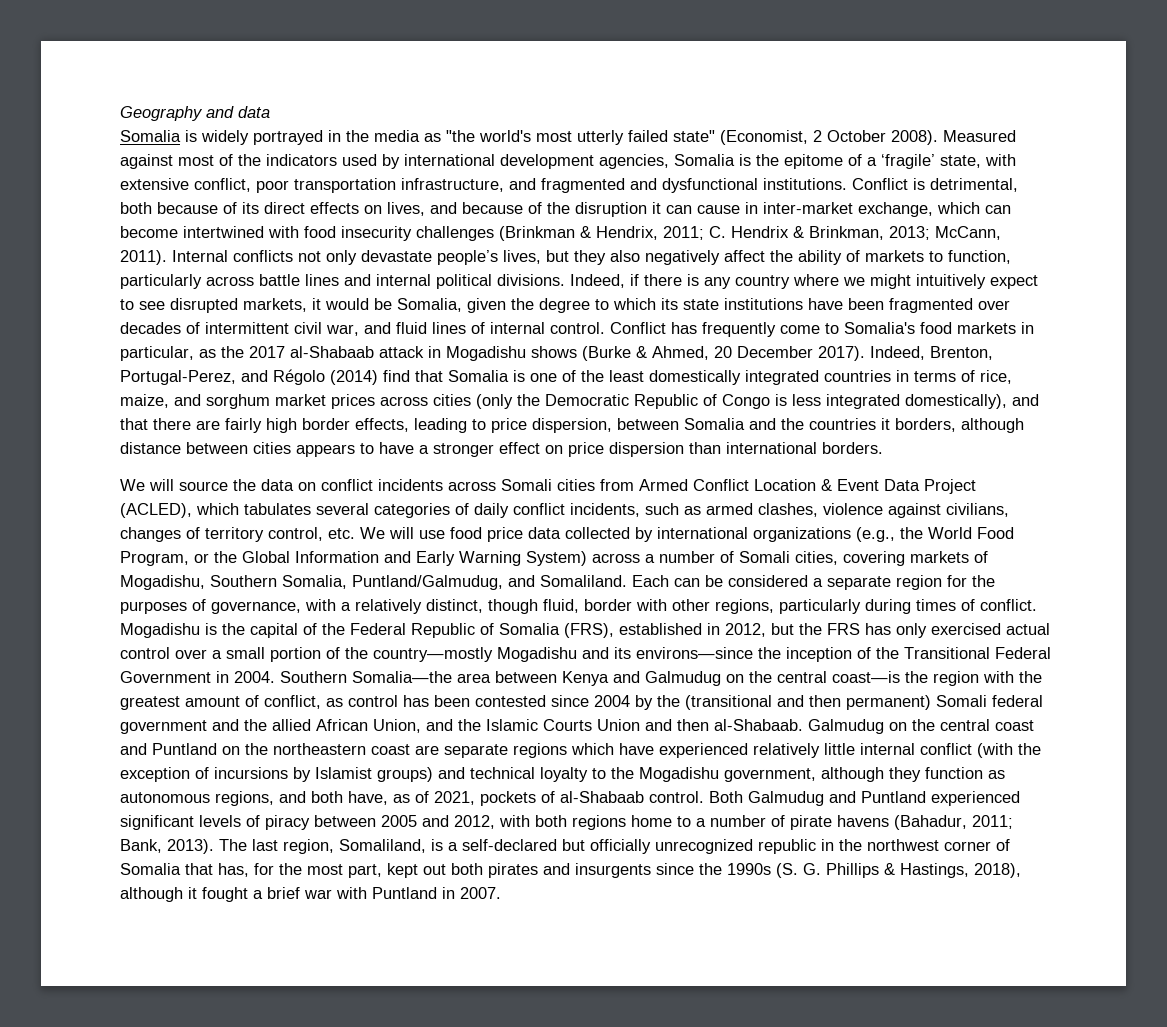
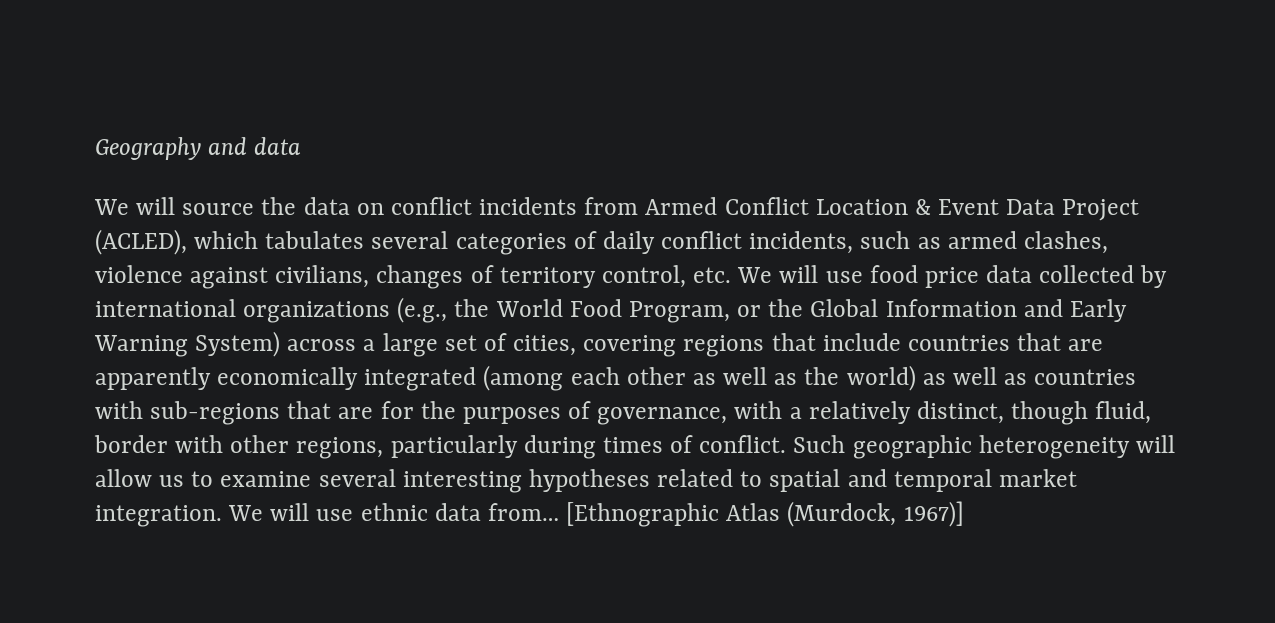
- Somalia is widely portrayed in the media as "the world's most utterly failed state" (Economist, 2 October 2008). Measured against most of the indicators used by international development agencies, Somalia is the epitome of a ‘fragile’ state, with extensive conflict, poor transportation infrastructure, and fragmented and dysfunctional institutions. Conflict is detrimental, both because of its direct effects on lives, and because of the disruption it can cause in inter-market exchange, which can become intertwined with food insecurity challenges (Brinkman & Hendrix, 2011; C. Hendrix & Brinkman, 2013; McCann, 2011). Internal conflicts not only devastate people’s lives, but they also negatively affect the ability of markets to function, particularly across battle lines and internal political divisions. Indeed, if there is any country where we might intuitively expect to see disrupted markets, it would be Somalia, given the degree to which its state institutions have been fragmented over decades of intermittent civil war, and fluid lines of internal control. Conflict has frequently come to Somalia's food markets in particular, as the 2017 al-Shabaab attack in Mogadishu shows (Burke & Ahmed, 20 December 2017). Indeed, Brenton, Portugal-Perez, and Régolo (2014) find that Somalia is one of the least domestically integrated countries in terms of rice, maize, and sorghum market prices across cities (only the Democratic Republic of Congo is less integrated domestically), and that there are fairly high border effects, leading to price dispersion, between Somalia and the countries it borders, although distance between cities appears to have a stronger effect on price dispersion than international borders.
- We will source the data on conflict incidents across Somali cities from Armed Conflict Location & Event Data Project (ACLED), which tabulates several categories of daily conflict incidents, such as armed clashes, violence against civilians, changes of territory control, etc. We will use food price data collected by international organizations (e.g., the World Food Program, or the Global Information and Early Warning System) across a number of Somali cities, covering markets of Mogadishu, Southern Somalia, Puntland/Galmudug, and Somaliland. Each can be considered a separate region for the purposes of governance, with a relatively distinct, though fluid, border with other regions, particularly during times of conflict.
+ We will source the data on conflict incidents from Armed Conflict Location & Event Data Project (ACLED), which tabulates several categories of daily conflict incidents, such as armed clashes, violence against civilians, changes of territory control, etc. We will use food price data collected by international organizations (e.g., the World Food Program, or the Global Information and Early Warning System) across a large set of cities, covering regions that include countries that are apparently economically integrated (among each other as well as the world) as well as countries with sub-regions that are for the purposes of governance, with a relatively distinct, though fluid, border with other regions, particularly during times of conflict.
- Mogadishu is the capital of the Federal Republic of Somalia (FRS), established in 2012, but the FRS has only exercised actual control over a small portion of the country—mostly Mogadishu and its environs—since the inception of the Transitional Federal Government in 2004. Southern Somalia—the area between Kenya and Galmudug on the central coast—is the region with the greatest amount of conflict, as control has been contested since 2004 by the (transitional and then permanent) Somali federal government and the allied African Union, and the Islamic Courts Union and then al-Shabaab. Galmudug on the central coast and Puntland on the northeastern coast are separate regions which have experienced relatively little internal conflict (with the exception of incursions by Islamist groups) and technical loyalty to the Mogadishu government, although they function as autonomous regions, and both have, as of 2021, pockets of al-Shabaab control. Both Galmudug and Puntland experienced significant levels of piracy between 2005 and 2012, with both regions home to a number of pirate havens (Bahadur, 2011; Bank, 2013). The last region, Somaliland, is a self-declared but officially unrecognized republic in the northwest corner of Somalia that has, for the most part, kept out both pirates and insurgents since the 1990s (S. G. Phillips & Hastings, 2018), although it fought a brief war with Puntland in 2007.
+ Such geographic heterogeneity will allow us to examine several interesting hypotheses related to spatial and temporal market integration. We will use ethnic data from… [Ethnographic Atlas (Murdock, 1967)]

